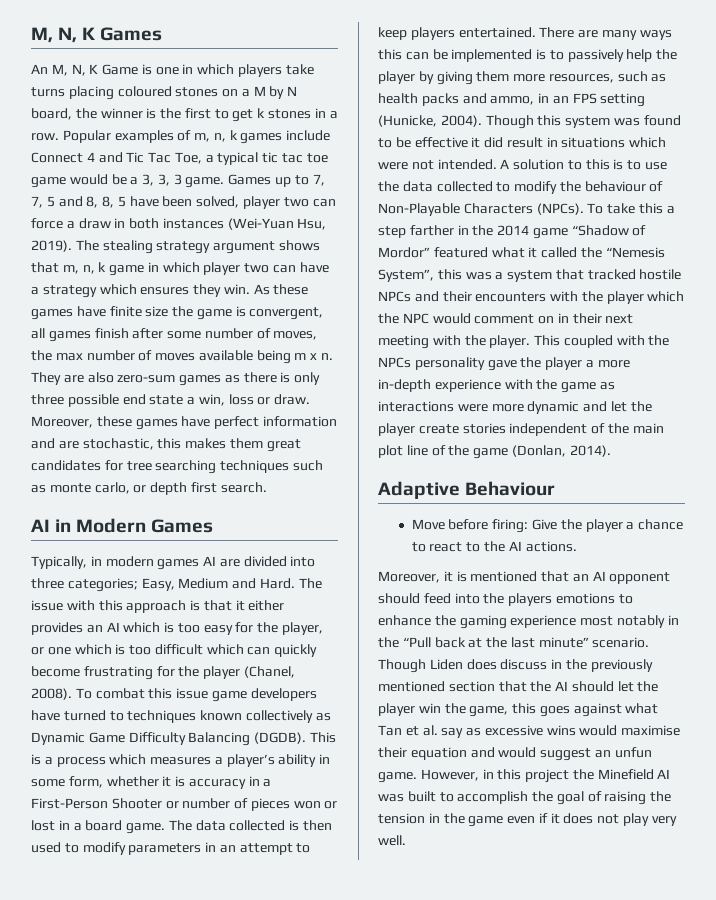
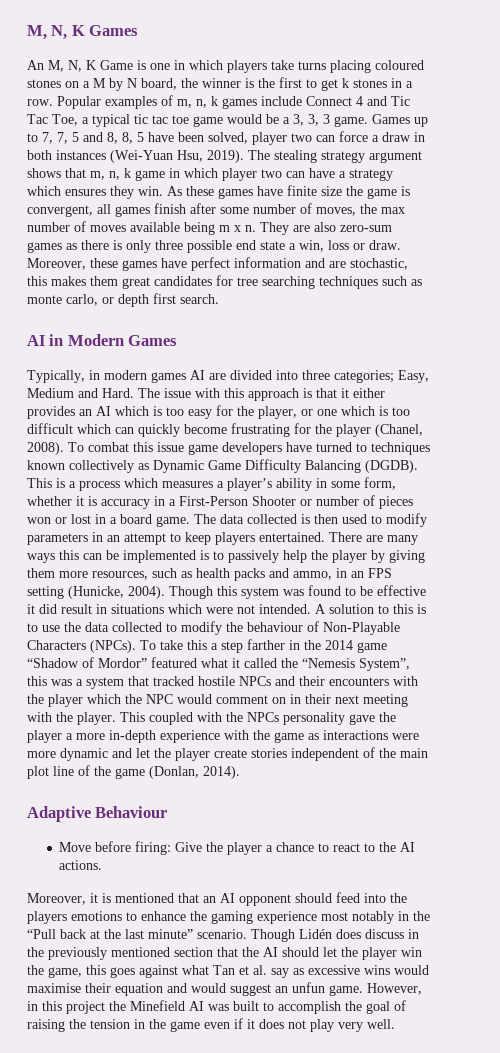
- Though Liden does discuss in the previously mentioned section that the AI should let the player win the game, this goes against what Tan et al. say as excessive wins would maximise their equation and would suggest an unfun game.
+ Though Lidén does discuss in the previously mentioned section that the AI should let the player win the game, this goes against what Tan et al. say as excessive wins would maximise their equation and would suggest an unfun game.

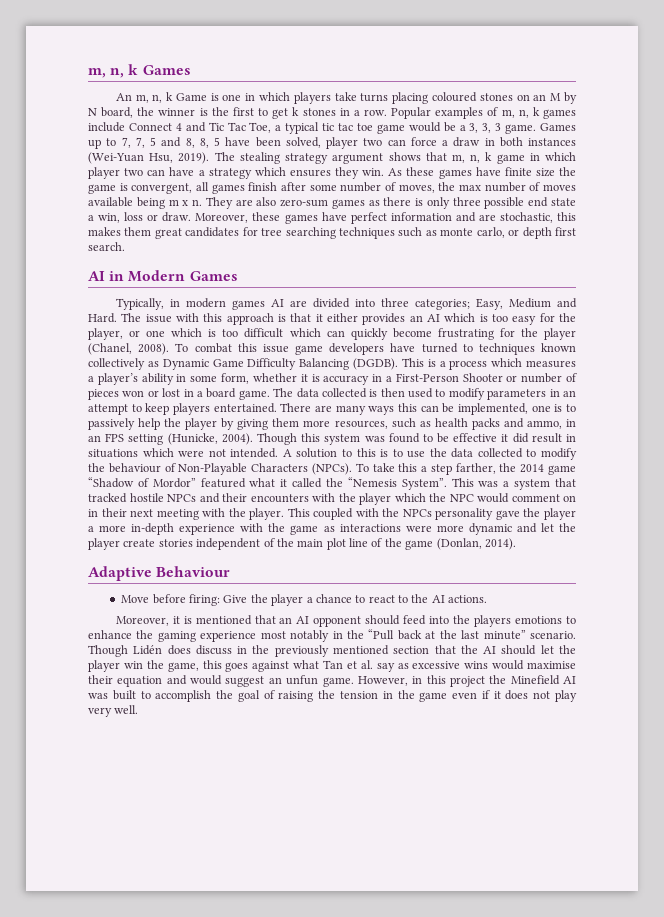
- M, N, K Games
+ m, n, k Games
- An M, N, K Game is one in which players take turns placing coloured stones on a M by N board, the winner is the first to get k stones in a row.
+ An m, n, k Game is one in which players take turns placing coloured stones on an M by N board, the winner is the first to get k stones in a row.
- There are many ways this can be implemented is to passively help the player by giving them more resources, such as health packs and ammo, in an FPS setting (Hunicke, 2004).
+ There are many ways this can be implemented, one is to passively help the player by giving them more resources, such as health packs and ammo, in an FPS setting (Hunicke, 2004).
- To take this a step farther in the 2014 game “Shadow of Mordor” featured what it called the “Nemesis System”, this was a system that tracked hostile NPCs and their encounters with the player which the NPC would comment on in their next meeting with the player.
+ To take this a step farther, the 2014 game “Shadow of Mordor” featured what it called the “Nemesis System”. This was a system that tracked hostile NPCs and their encounters with the player which the NPC would comment on in their next meeting with the player.

